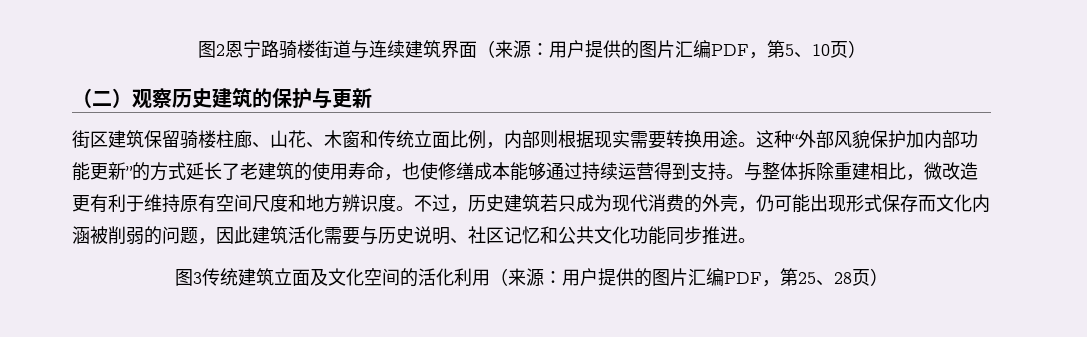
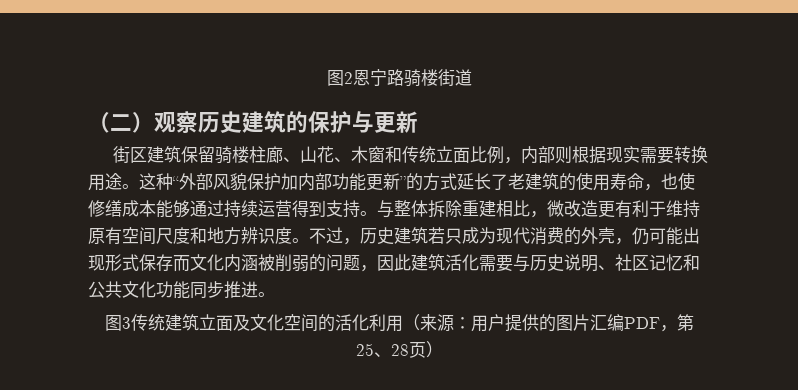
- 图2恩宁路骑楼街道与连续建筑界面（来源：用户提供的图片汇编PDF，第5、10页）
+ 图2恩宁路骑楼街道

